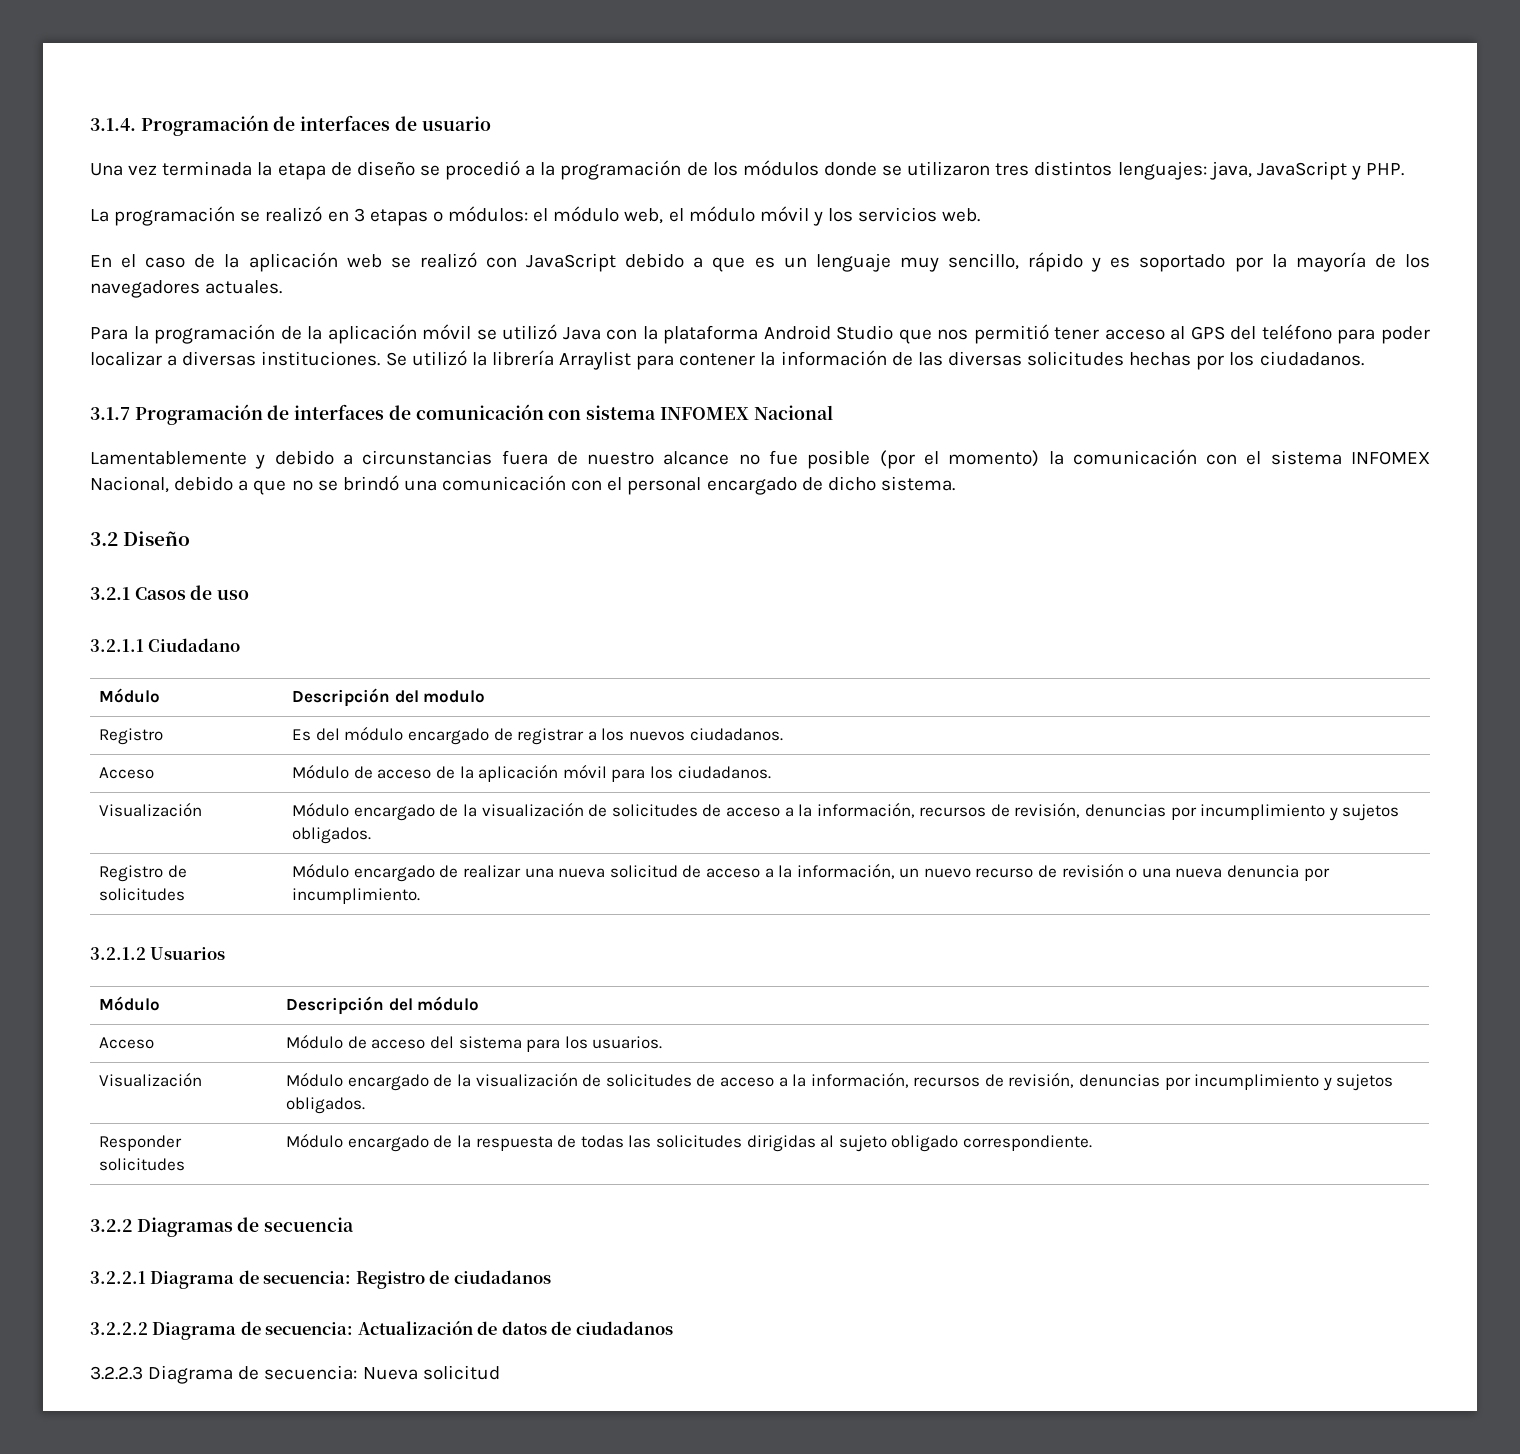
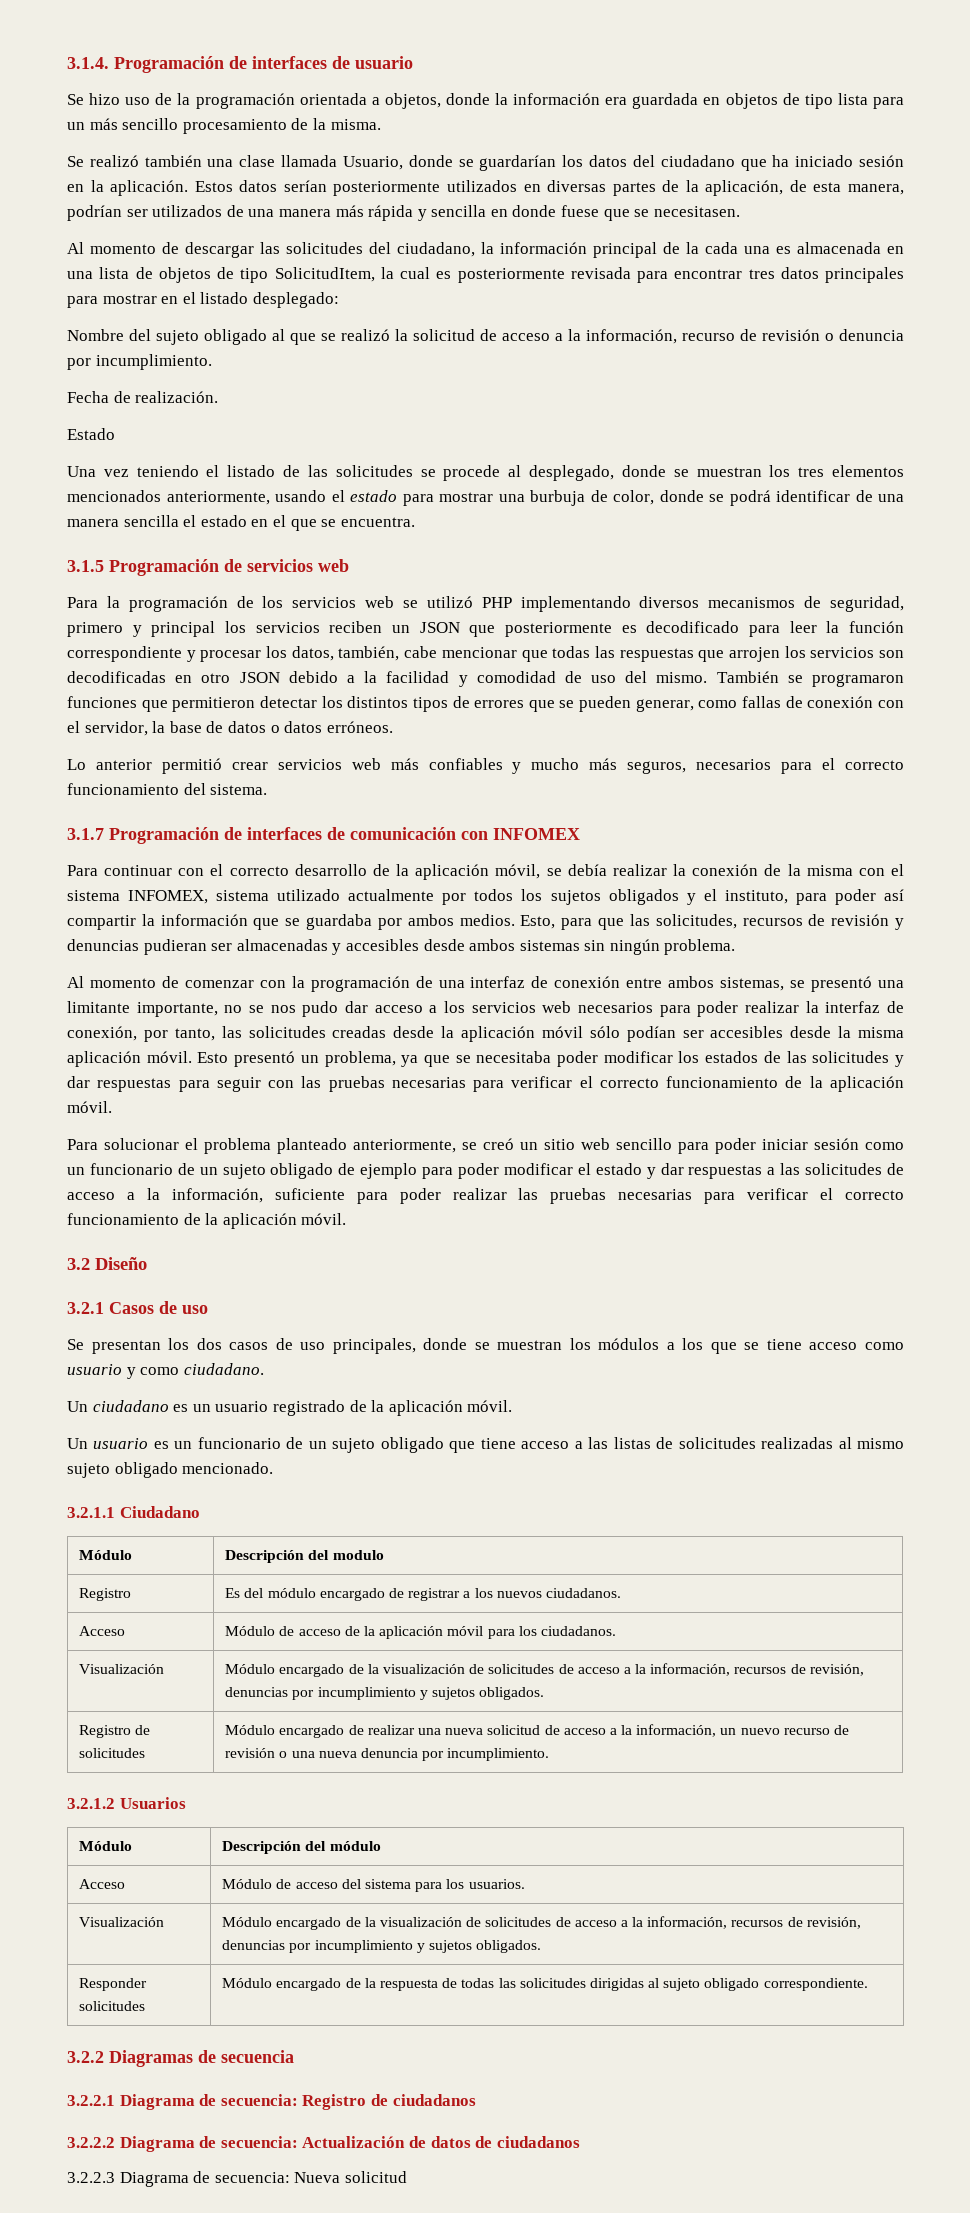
- Una vez terminada la etapa de diseño se procedió a la programación de los módulos donde se utilizaron tres distintos lenguajes: java, JavaScript y PHP.
- La programación se realizó en 3 etapas o módulos: el módulo web, el módulo móvil y los servicios web.
- En el caso de la aplicación web se realizó con JavaScript debido a que es un lenguaje muy sencillo, rápido y es soportado por la mayoría de los navegadores actuales.
- Para la programación de la aplicación móvil se utilizó Java con la plataforma Android Studio que nos permitió tener acceso al GPS del teléfono para poder localizar a diversas instituciones. Se utilizó la librería Arraylist para contener la información de las diversas solicitudes hechas por los ciudadanos.
+ Se hizo uso de la programación orientada a objetos, donde la información era guardada en objetos de tipo lista para un más sencillo procesamiento de la misma.
+ Se realizó también una clase llamada Usuario, donde se guardarían los datos del ciudadano que ha iniciado sesión en la aplicación. Estos datos serían posteriormente utilizados en diversas partes de la aplicación, de esta manera, podrían ser utilizados de una manera más rápida y sencilla en donde fuese que se necesitasen.
+ Al momento de descargar las solicitudes del ciudadano, la información principal de la cada una es almacenada en una lista de objetos de tipo SolicitudItem, la cual es posteriormente revisada para encontrar tres datos principales para mostrar en el listado desplegado:
+ Nombre del sujeto obligado al que se realizó la solicitud de acceso a la información, recurso de revisión o denuncia por incumplimiento.
+ Fecha de realización.
+ Estado
+ Una vez teniendo el listado de las solicitudes se procede al desplegado, donde se muestran los tres elementos mencionados anteriormente, usando el estado para mostrar una burbuja de color, donde se podrá identificar de una manera sencilla el estado en el que se encuentra.
+ 3.1.5 Programación de servicios web
+ Para la programación de los servicios web se utilizó PHP implementando diversos mecanismos de seguridad, primero y principal los servicios reciben un JSON que posteriormente es decodificado para leer la función correspondiente y procesar los datos, también, cabe mencionar que todas las respuestas que arrojen los servicios son decodificadas en otro JSON debido a la facilidad y comodidad de uso del mismo. También se programaron funciones que permitieron detectar los distintos tipos de errores que se pueden generar, como fallas de conexión con el servidor, la base de datos o datos erróneos.
+ Lo anterior permitió crear servicios web más confiables y mucho más seguros, necesarios para el correcto funcionamiento del sistema.
- 3.1.7 Programación de interfaces de comunicación con sistema INFOMEX Nacional
- Lamentablemente y debido a circunstancias fuera de nuestro alcance no fue posible (por el momento) la comunicación con el sistema INFOMEX Nacional, debido a que no se brindó una comunicación con el personal encargado de dicho sistema.
+ 3.1.7 Programación de interfaces de comunicación con INFOMEX
+ Para continuar con el correcto desarrollo de la aplicación móvil, se debía realizar la conexión de la misma con el sistema INFOMEX, sistema utilizado actualmente por todos los sujetos obligados y el instituto, para poder así compartir la información que se guardaba por ambos medios. Esto, para que las solicitudes, recursos de revisión y denuncias pudieran ser almacenadas y accesibles desde ambos sistemas sin ningún problema.
+ Al momento de comenzar con la programación de una interfaz de conexión entre ambos sistemas, se presentó una limitante importante, no se nos pudo dar acceso a los servicios web necesarios para poder realizar la interfaz de conexión, por tanto, las solicitudes creadas desde la aplicación móvil sólo podían ser accesibles desde la misma aplicación móvil. Esto presentó un problema, ya que se necesitaba poder modificar los estados de las solicitudes y dar respuestas para seguir con las pruebas necesarias para verificar el correcto funcionamiento de la aplicación móvil.
+ Para solucionar el problema planteado anteriormente, se creó un sitio web sencillo para poder iniciar sesión como un funcionario de un sujeto obligado de ejemplo para poder modificar el estado y dar respuestas a las solicitudes de acceso a la información, suficiente para poder realizar las pruebas necesarias para verificar el correcto funcionamiento de la aplicación móvil.
+ Se presentan los dos casos de uso principales, donde se muestran los módulos a los que se tiene acceso como usuario y como ciudadano.
+ Un ciudadano es un usuario registrado de la aplicación móvil.
+ Un usuario es un funcionario de un sujeto obligado que tiene acceso a las listas de solicitudes realizadas al mismo sujeto obligado mencionado.

